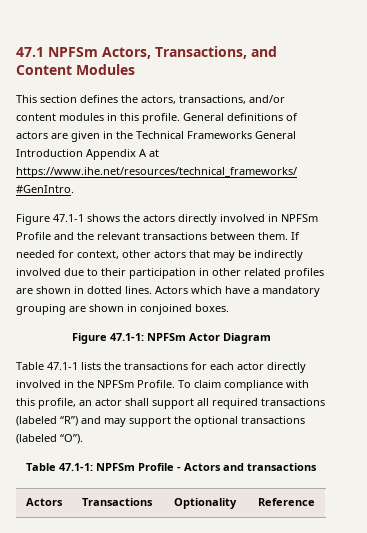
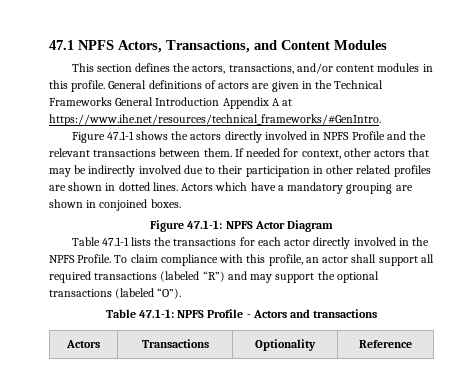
- 47.1 NPFSm Actors, Transactions, and Content Modules
+ 47.1 NPFS Actors, Transactions, and Content Modules
- Figure 47.1-1 shows the actors directly involved in NPFSm Profile and the relevant transactions between them.
+ Figure 47.1-1 shows the actors directly involved in NPFS Profile and the relevant transactions between them.
- Figure 47.1-1: NPFSm Actor Diagram
+ Figure 47.1-1: NPFS Actor Diagram
- Table 47.1-1 lists the transactions for each actor directly involved in the NPFSm Profile.
+ Table 47.1-1 lists the transactions for each actor directly involved in the NPFS Profile.
- Table 47.1-1: NPFSm Profile - Actors and transactions
+ Table 47.1-1: NPFS Profile - Actors and transactions

